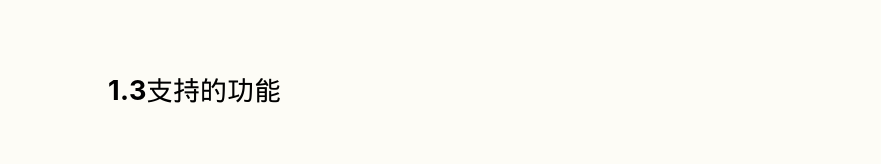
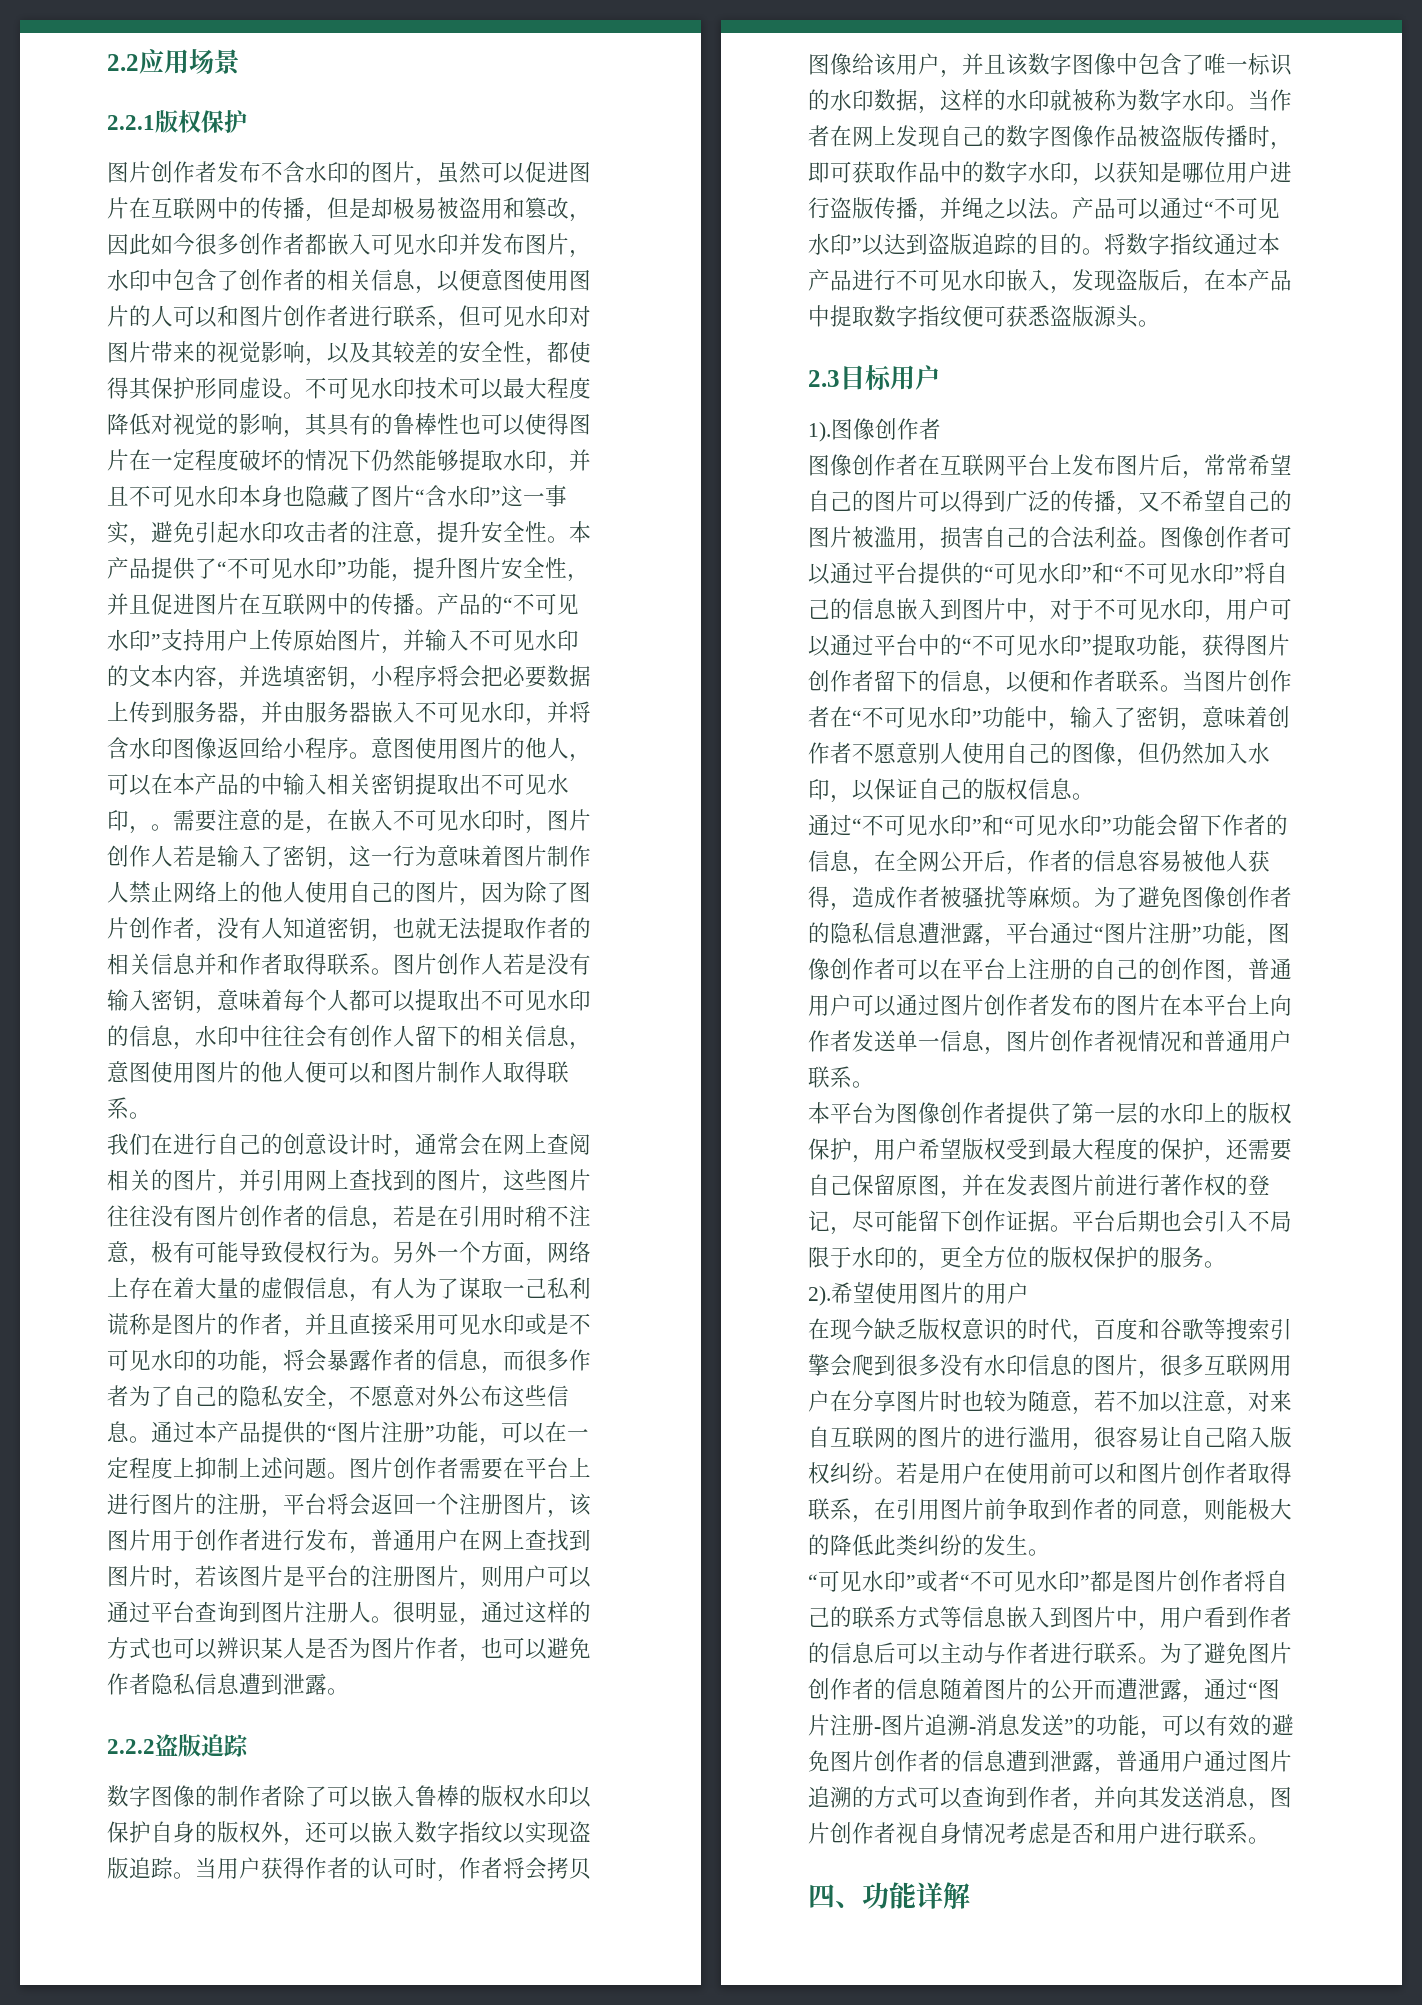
- 1.3支持的功能
+ 2.2应用场景
+ 2.2.1版权保护
+ 图片创作者发布不含水印的图片，虽然可以促进图片在互联网中的传播，但是却极易被盗用和篡改，因此如今很多创作者都嵌入可见水印并发布图片，水印中包含了创作者的相关信息，以便意图使用图片的人可以和图片创作者进行联系，但可见水印对图片带来的视觉影响，以及其较差的安全性，都使得其保护形同虚设。不可见水印技术可以最大程度降低对视觉的影响，其具有的鲁棒性也可以使得图片在一定程度破坏的情况下仍然能够提取水印，并且不可见水印本身也隐藏了图片“含水印”这一事实，避免引起水印攻击者的注意，提升安全性。本产品提供了“不可见水印”功能，提升图片安全性，并且促进图片在互联网中的传播。产品的“不可见水印”支持用户上传原始图片，并输入不可见水印的文本内容，并选填密钥，小程序将会把必要数据上传到服务器，并由服务器嵌入不可见水印，并将含水印图像返回给小程序。意图使用图片的他人，可以在本产品的中输入相关密钥提取出不可见水印，。需要注意的是，在嵌入不可见水印时，图片创作人若是输入了密钥，这一行为意味着图片制作人禁止网络上的他人使用自己的图片，因为除了图片创作者，没有人知道密钥，也就无法提取作者的相关信息并和作者取得联系。图片创作人若是没有输入密钥，意味着每个人都可以提取出不可见水印的信息，水印中往往会有创作人留下的相关信息，意图使用图片的他人便可以和图片制作人取得联系。
+ 我们在进行自己的创意设计时，通常会在网上查阅相关的图片，并引用网上查找到的图片，这些图片往往没有图片创作者的信息，若是在引用时稍不注意，极有可能导致侵权行为。另外一个方面，网络上存在着大量的虚假信息，有人为了谋取一己私利谎称是图片的作者，并且直接采用可见水印或是不可见水印的功能，将会暴露作者的信息，而很多作者为了自己的隐私安全，不愿意对外公布这些信息。通过本产品提供的“图片注册”功能，可以在一定程度上抑制上述问题。图片创作者需要在平台上进行图片的注册，平台将会返回一个注册图片，该图片用于创作者进行发布，普通用户在网上查找到图片时，若该图片是平台的注册图片，则用户可以通过平台查询到图片注册人。很明显，通过这样的方式也可以辨识某人是否为图片作者，也可以避免作者隐私信息遭到泄露。
+ 2.2.2盗版追踪
+ 数字图像的制作者除了可以嵌入鲁棒的版权水印以保护自身的版权外，还可以嵌入数字指纹以实现盗版追踪。当用户获得作者的认可时，作者将会拷贝图像给该用户，并且该数字图像中包含了唯一标识的水印数据，这样的水印就被称为数字水印。当作者在网上发现自己的数字图像作品被盗版传播时，即可获取作品中的数字水印，以获知是哪位用户进行盗版传播，并绳之以法。产品可以通过“不可见水印”以达到盗版追踪的目的。将数字指纹通过本产品进行不可见水印嵌入，发现盗版后，在本产品中提取数字指纹便可获悉盗版源头。
+ 2.3目标用户
+ 1).图像创作者
+ 图像创作者在互联网平台上发布图片后，常常希望自己的图片可以得到广泛的传播，又不希望自己的图片被滥用，损害自己的合法利益。图像创作者可以通过平台提供的“可见水印”和“不可见水印”将自己的信息嵌入到图片中，对于不可见水印，用户可以通过平台中的“不可见水印”提取功能，获得图片创作者留下的信息，以便和作者联系。当图片创作者在“不可见水印”功能中，输入了密钥，意味着创作者不愿意别人使用自己的图像，但仍然加入水印，以保证自己的版权信息。
+ 通过“不可见水印”和“可见水印”功能会留下作者的信息，在全网公开后，作者的信息容易被他人获得，造成作者被骚扰等麻烦。为了避免图像创作者的隐私信息遭泄露，平台通过“图片注册”功能，图像创作者可以在平台上注册的自己的创作图，普通用户可以通过图片创作者发布的图片在本平台上向作者发送单一信息，图片创作者视情况和普通用户联系。
+ 本平台为图像创作者提供了第一层的水印上的版权保护，用户希望版权受到最大程度的保护，还需要自己保留原图，并在发表图片前进行著作权的登记，尽可能留下创作证据。平台后期也会引入不局限于水印的，更全方位的版权保护的服务。
+ 2).希望使用图片的用户
+ 在现今缺乏版权意识的时代，百度和谷歌等搜索引擎会爬到很多没有水印信息的图片，很多互联网用户在分享图片时也较为随意，若不加以注意，对来自互联网的图片的进行滥用，很容易让自己陷入版权纠纷。若是用户在使用前可以和图片创作者取得联系，在引用图片前争取到作者的同意，则能极大的降低此类纠纷的发生。
+ “可见水印”或者“不可见水印”都是图片创作者将自己的联系方式等信息嵌入到图片中，用户看到作者的信息后可以主动与作者进行联系。为了避免图片创作者的信息随着图片的公开而遭泄露，通过“图片注册-图片追溯-消息发送”的功能，可以有效的避免图片创作者的信息遭到泄露，普通用户通过图片追溯的方式可以查询到作者，并向其发送消息，图片创作者视自身情况考虑是否和用户进行联系。
+ 四、功能详解

